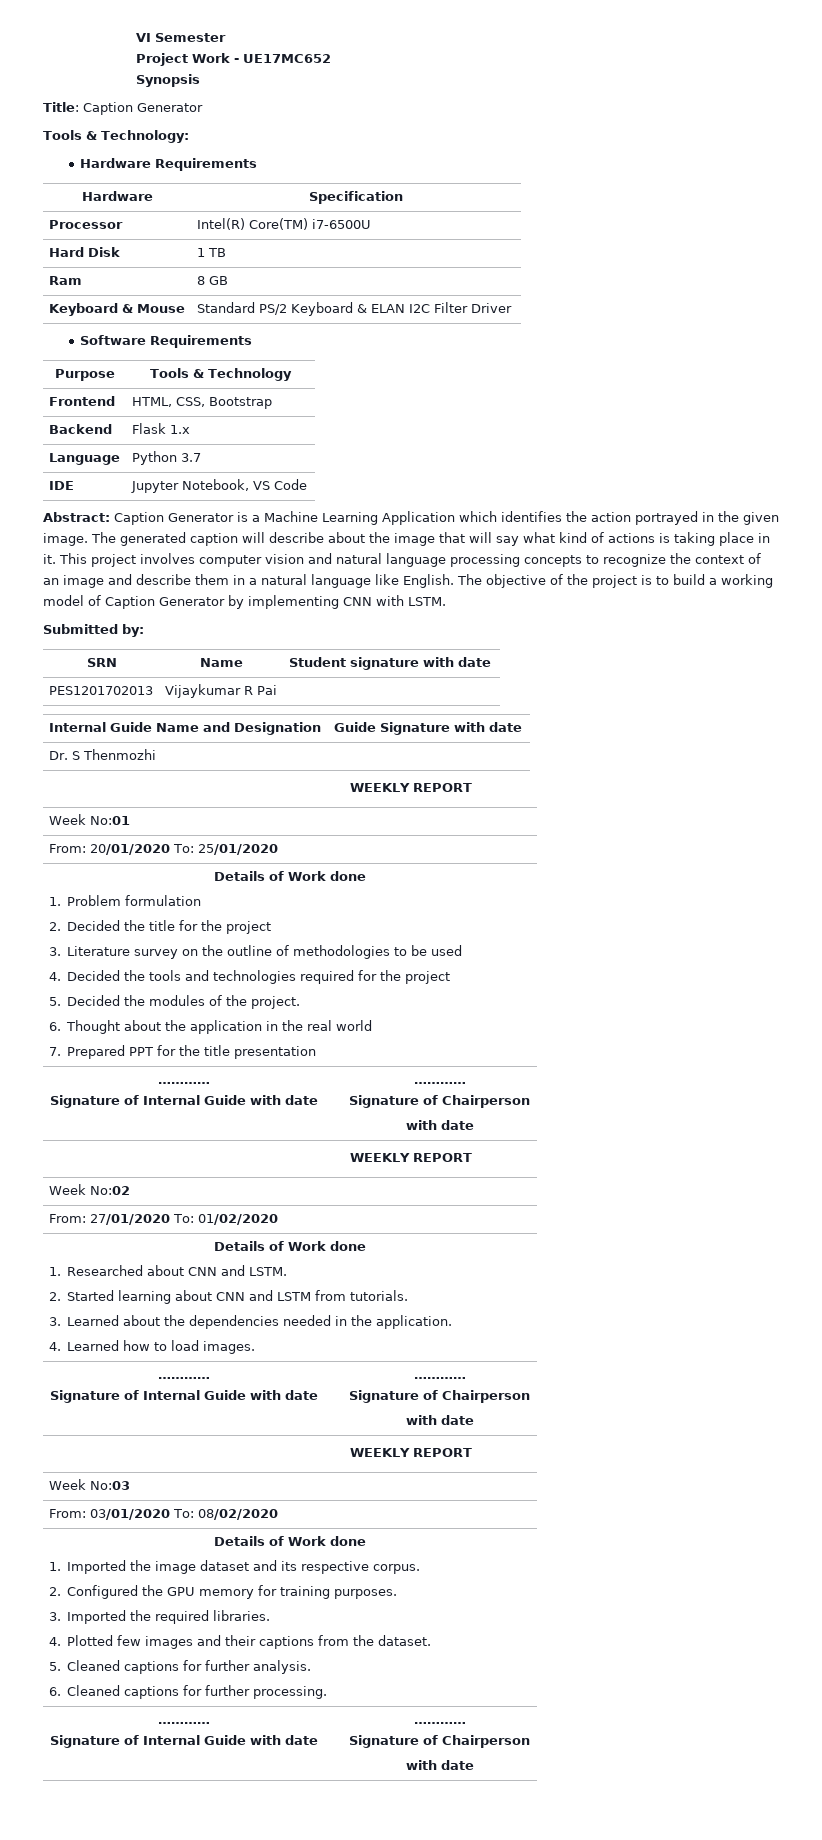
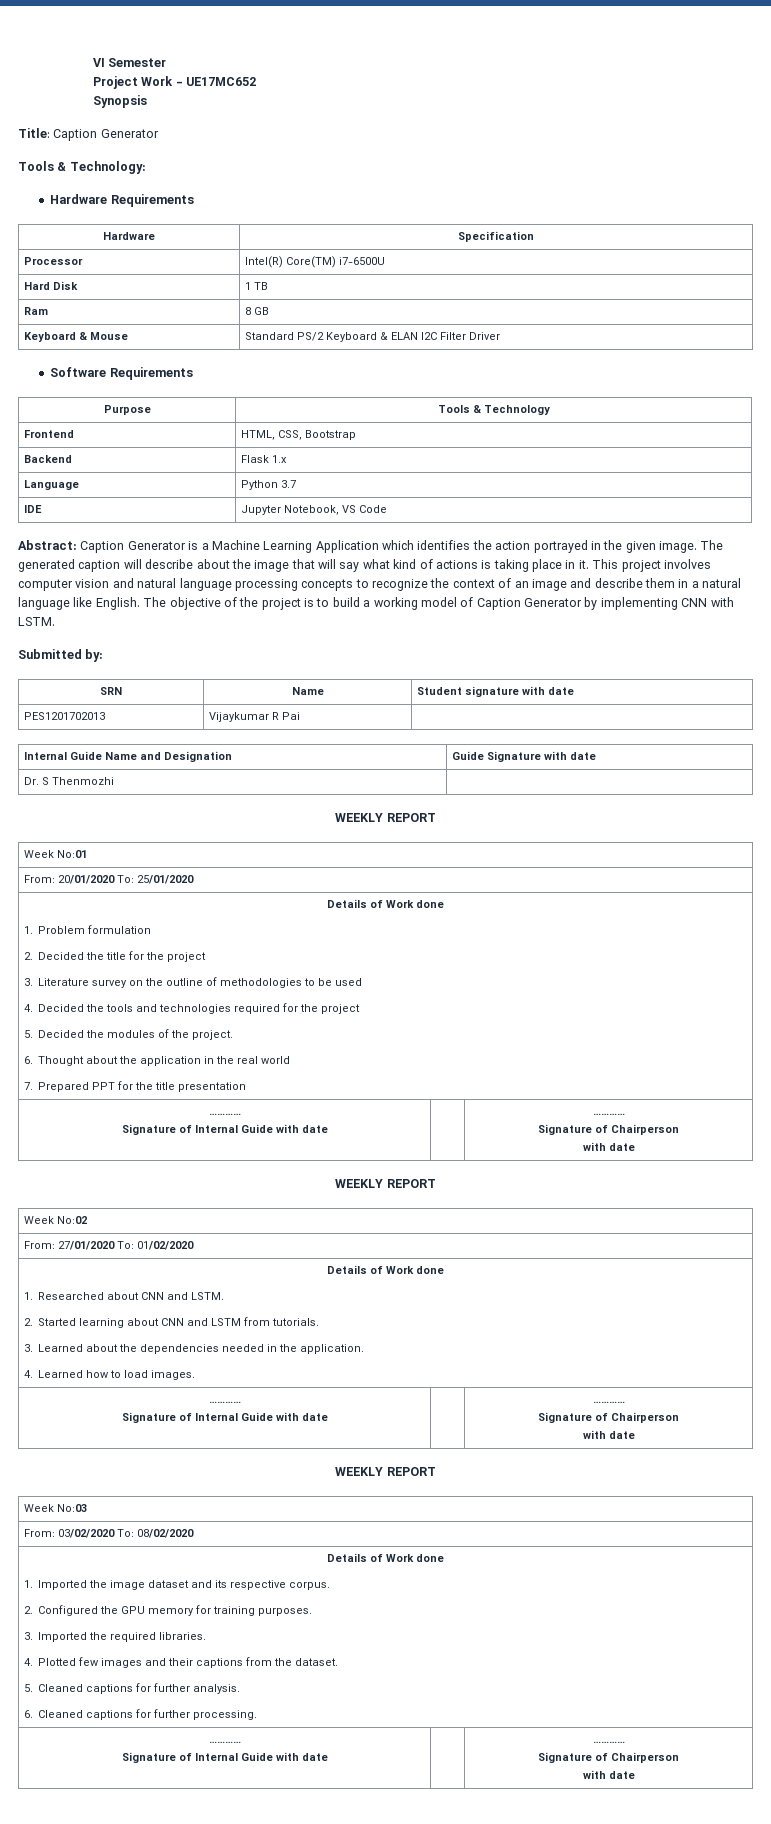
- From: 03/01/2020 To: 08/02/2020
+ From: 03/02/2020 To: 08/02/2020

